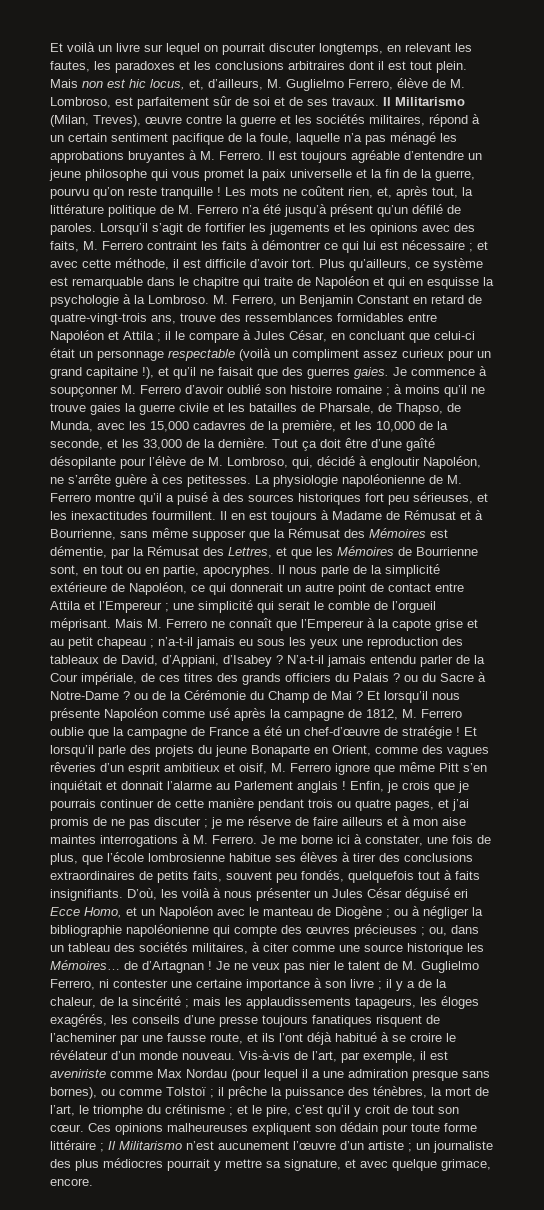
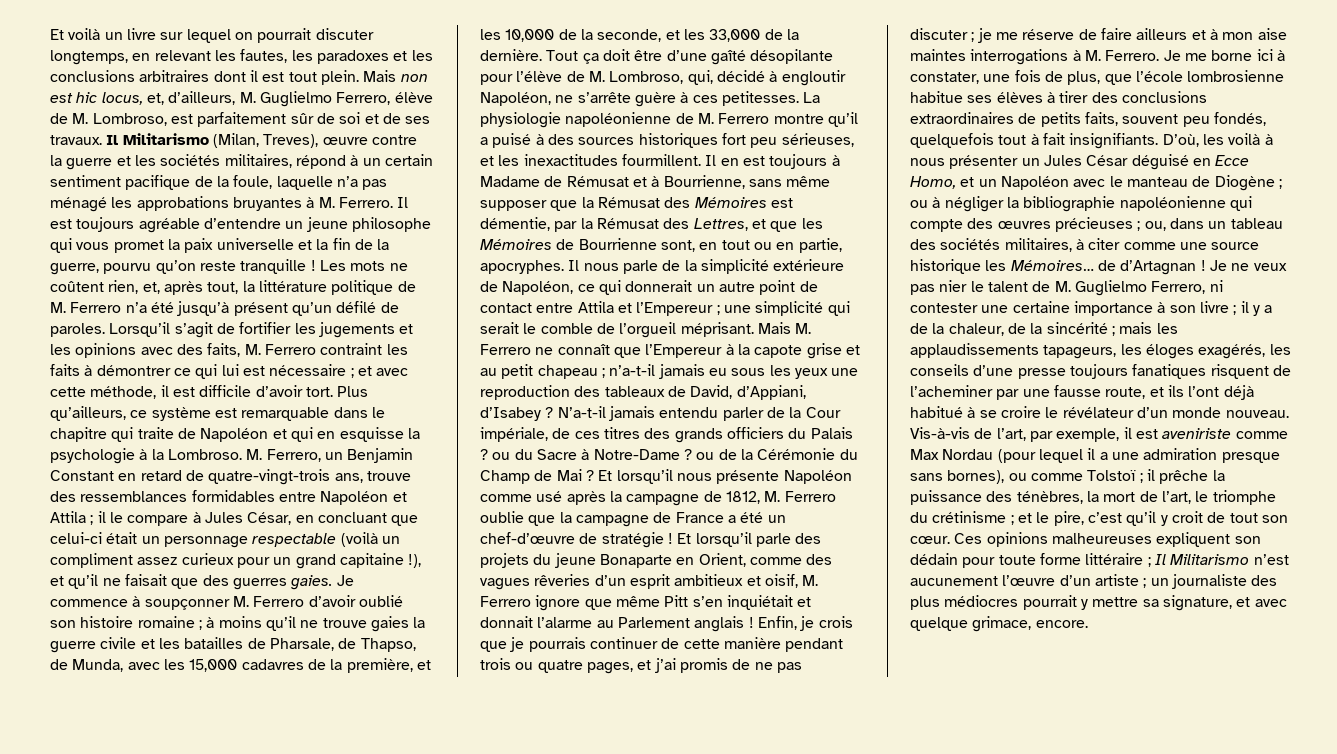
- Je me borne ici à constater, une fois de plus, que l’école lombrosienne habitue ses élèves à tirer des conclusions extraordinaires de petits faits, souvent peu fondés, quelquefois tout à faits insignifiants.
+ Je me borne ici à constater, une fois de plus, que l’école lombrosienne habitue ses élèves à tirer des conclusions extraordinaires de petits faits, souvent peu fondés, quelquefois tout à fait insignifiants.
- D’où, les voilà à nous présenter un Jules César déguisé eri Ecce Homo, et un Napoléon avec le manteau de Diogène ; ou à négliger la bibliographie napoléonienne qui compte des œuvres précieuses ; ou, dans un tableau des sociétés militaires, à citer comme une source historique les Mémoires… de d’Artagnan !
+ D’où, les voilà à nous présenter un Jules César déguisé en Ecce Homo, et un Napoléon avec le manteau de Diogène ; ou à négliger la bibliographie napoléonienne qui compte des œuvres précieuses ; ou, dans un tableau des sociétés militaires, à citer comme une source historique les Mémoires… de d’Artagnan !

